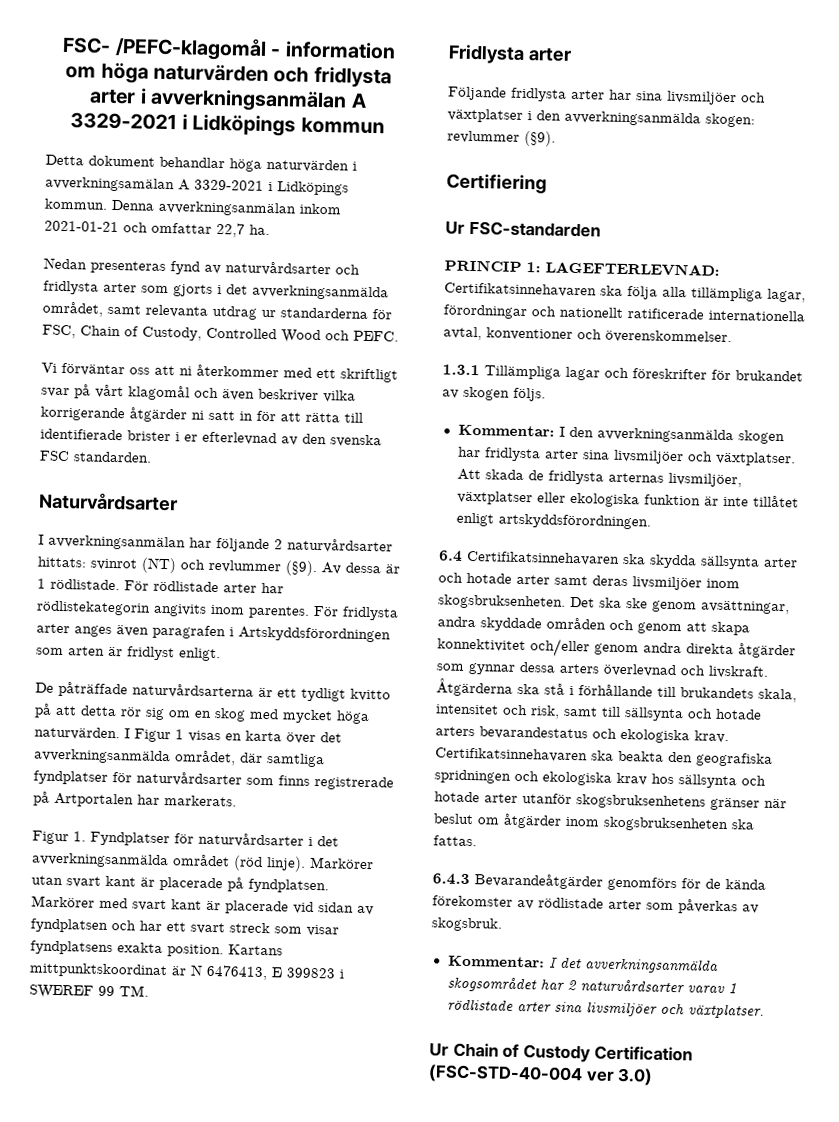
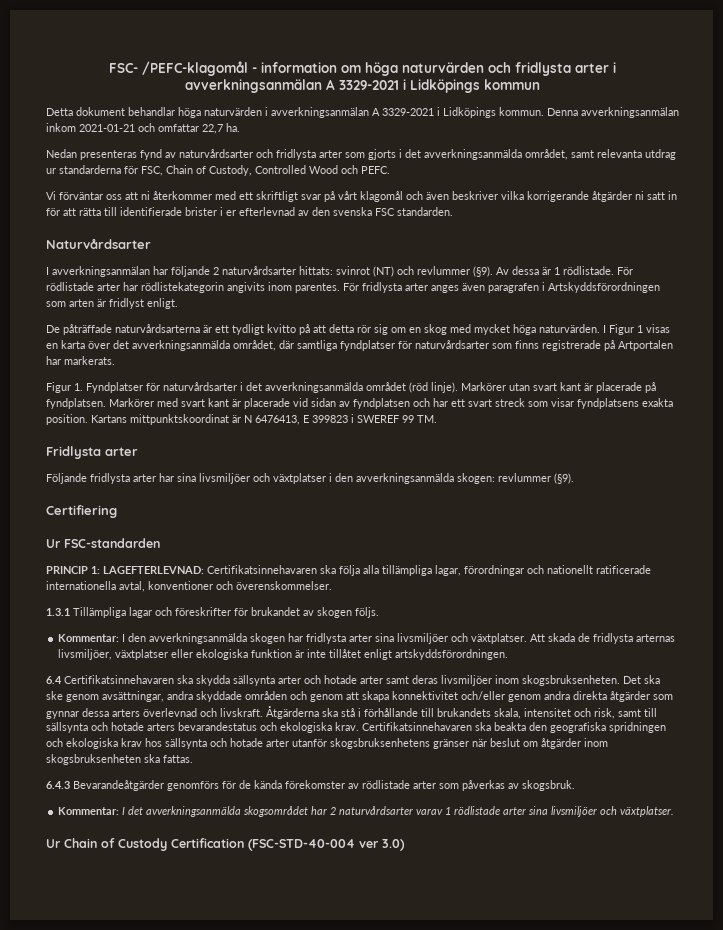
- Detta dokument behandlar höga naturvärden i avverkningsamälan A 3329-2021 i Lidköpings kommun.
+ Detta dokument behandlar höga naturvärden i avverkningsanmälan A 3329-2021 i Lidköpings kommun.

